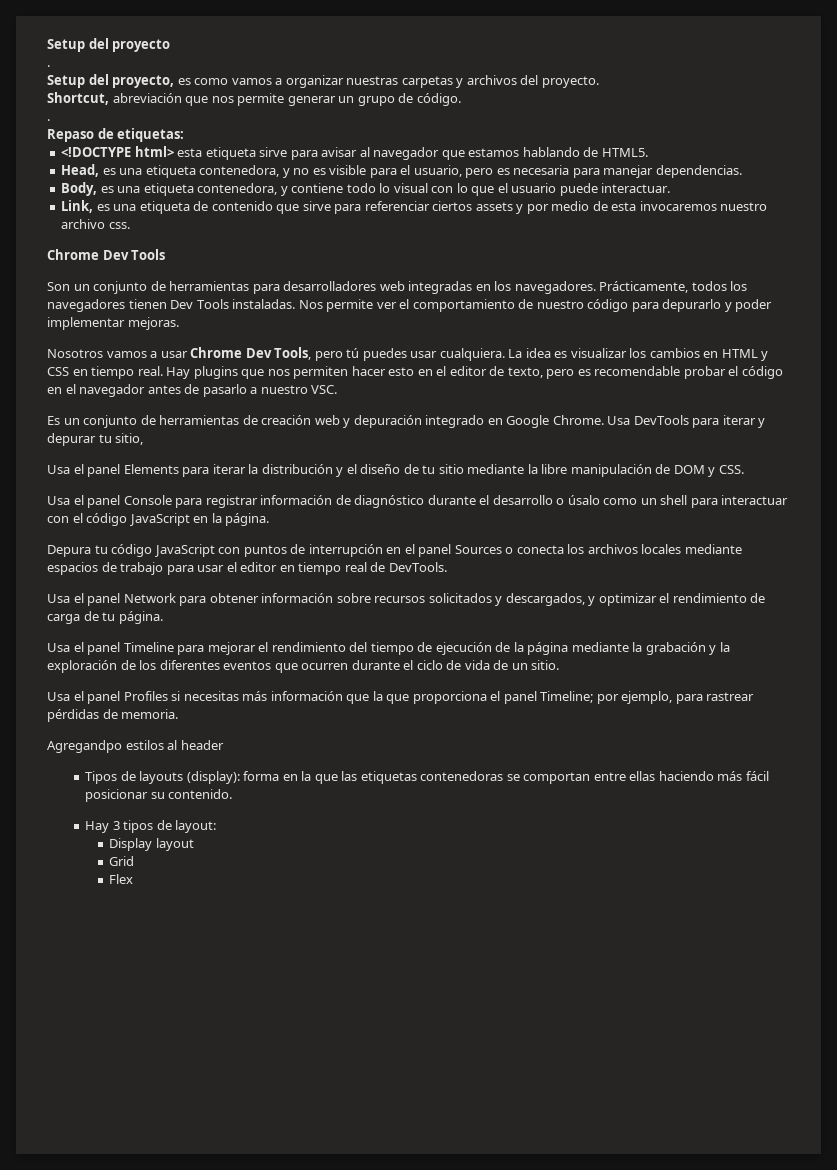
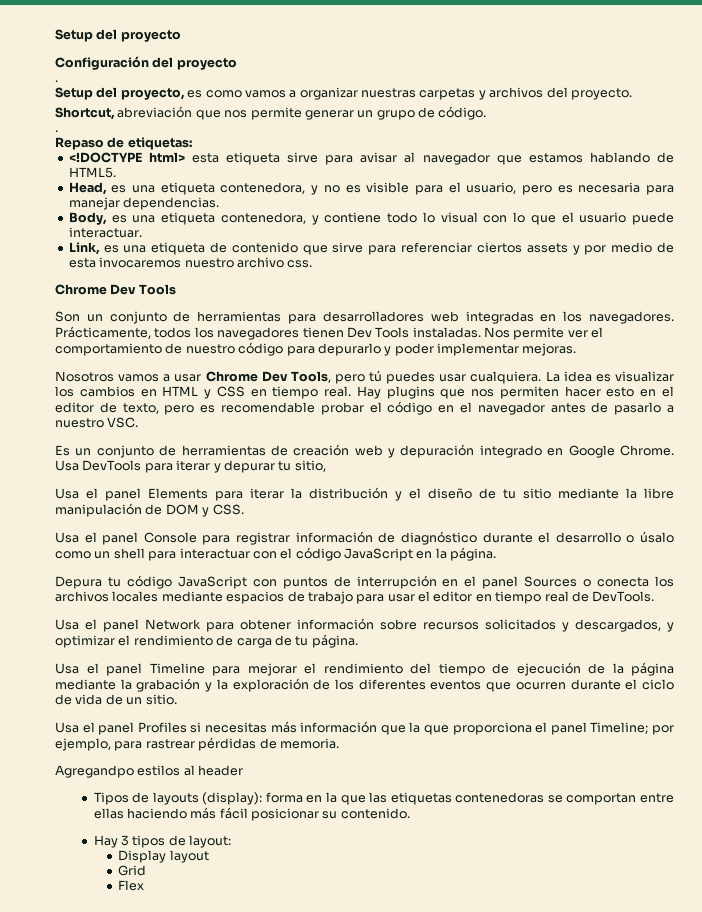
+ Configuración del proyecto

